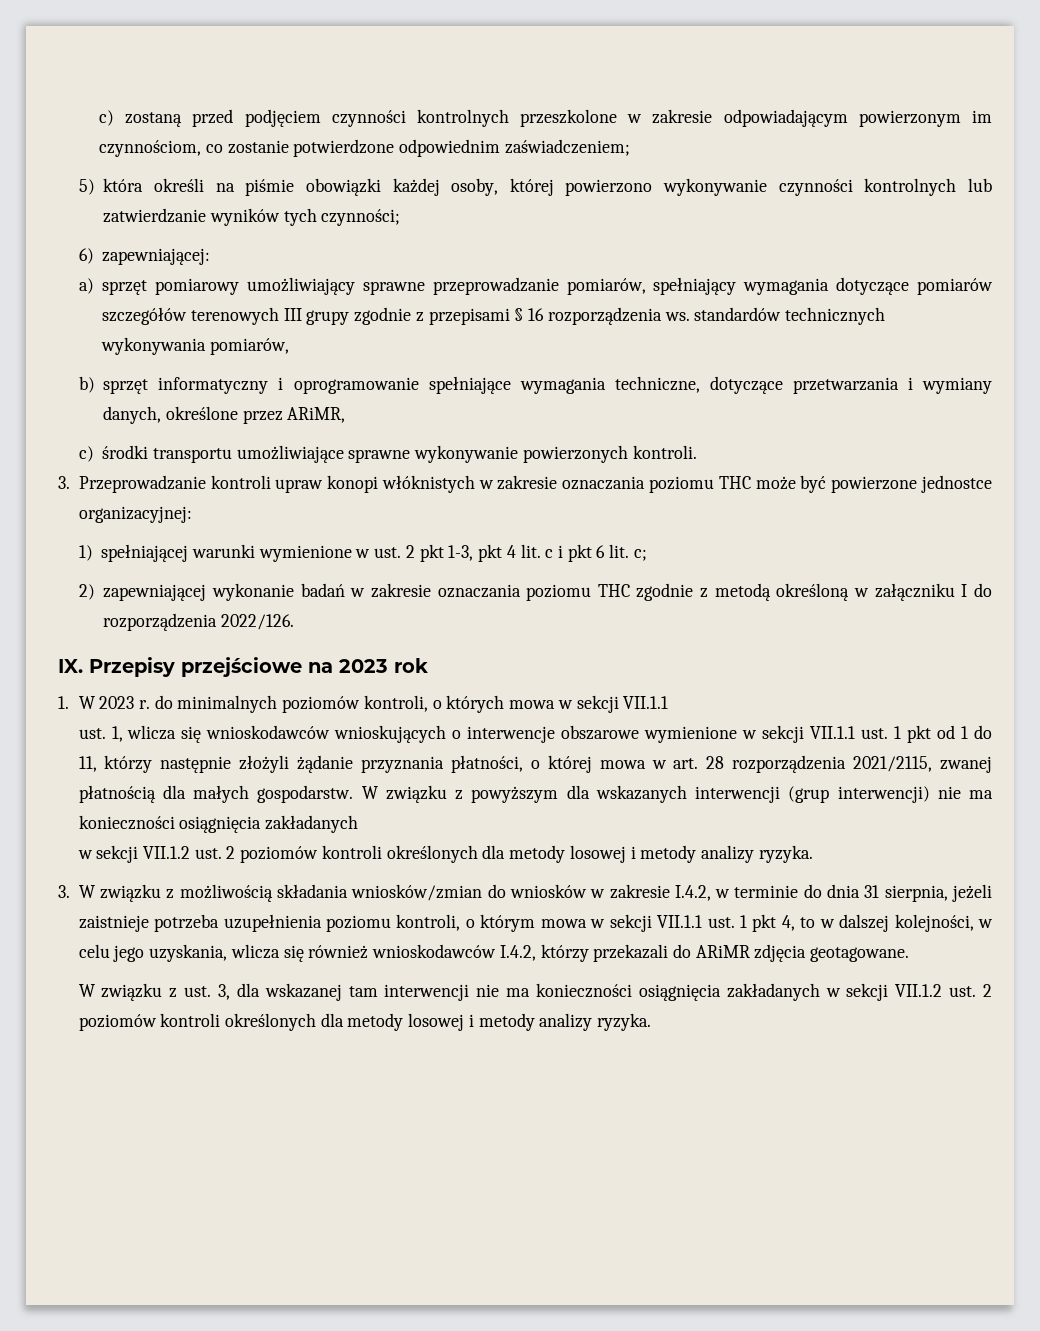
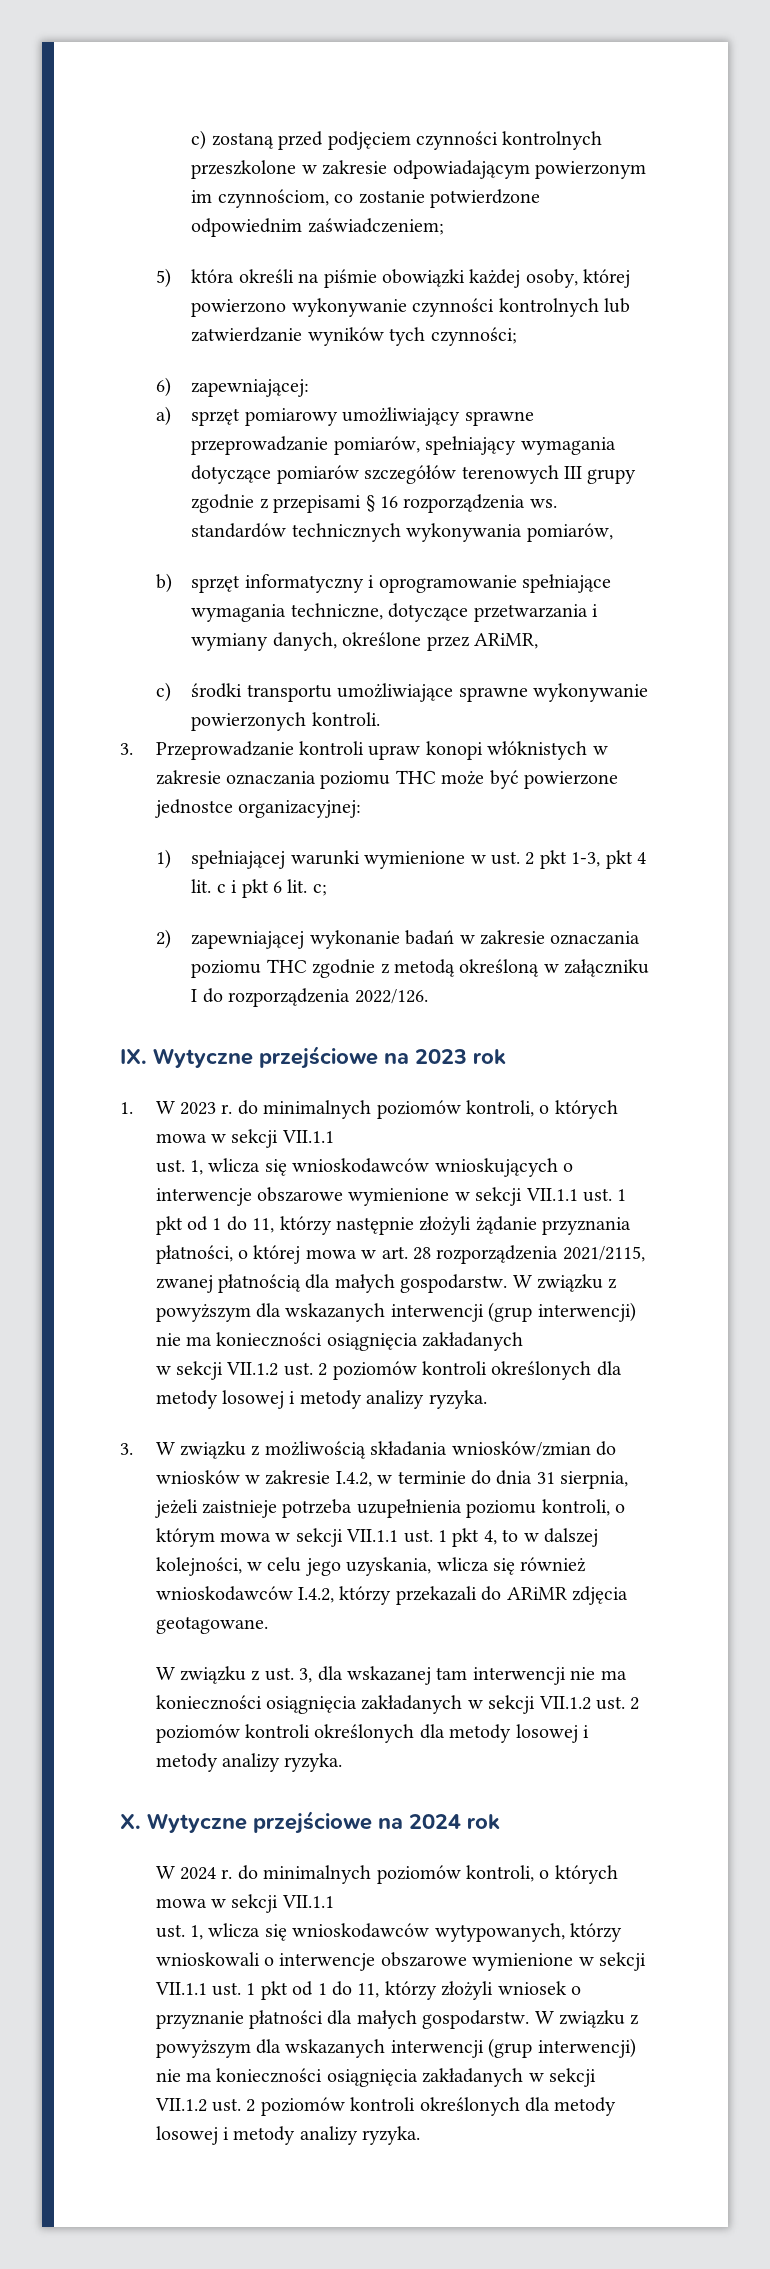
- IX. Przepisy przejściowe na 2023 rok
+ IX. Wytyczne przejściowe na 2023 rok
+ X. Wytyczne przejściowe na 2024 rok
+ W 2024 r. do minimalnych poziomów kontroli, o których mowa w sekcji VII.1.1
+ ust. 1, wlicza się wnioskodawców wytypowanych, którzy wnioskowali o interwencje obszarowe wymienione w sekcji VII.1.1 ust. 1 pkt od 1 do 11, którzy złożyli wniosek o przyznanie płatności dla małych gospodarstw. W związku z powyższym dla wskazanych interwencji (grup interwencji) nie ma konieczności osiągnięcia zakładanych w sekcji VII.1.2 ust. 2 poziomów kontroli określonych dla metody losowej i metody analizy ryzyka.

